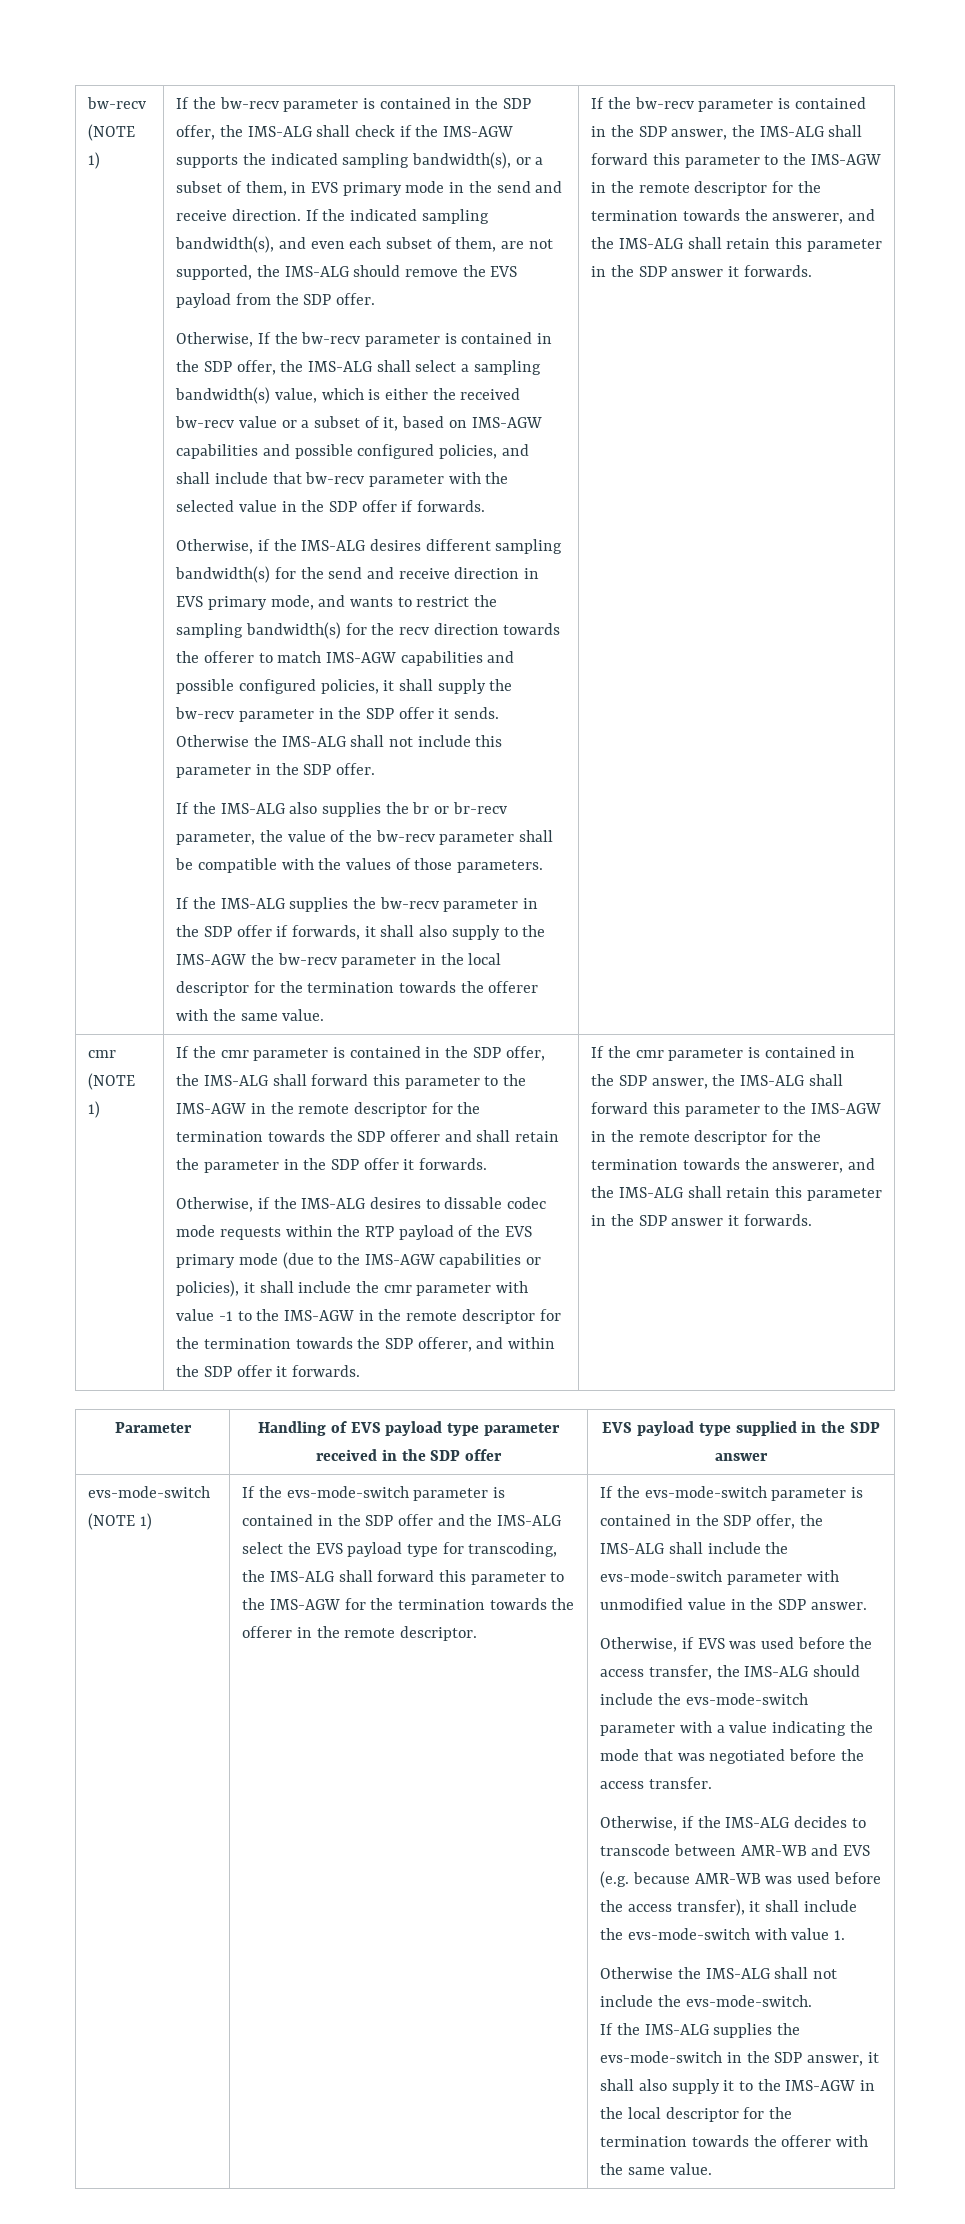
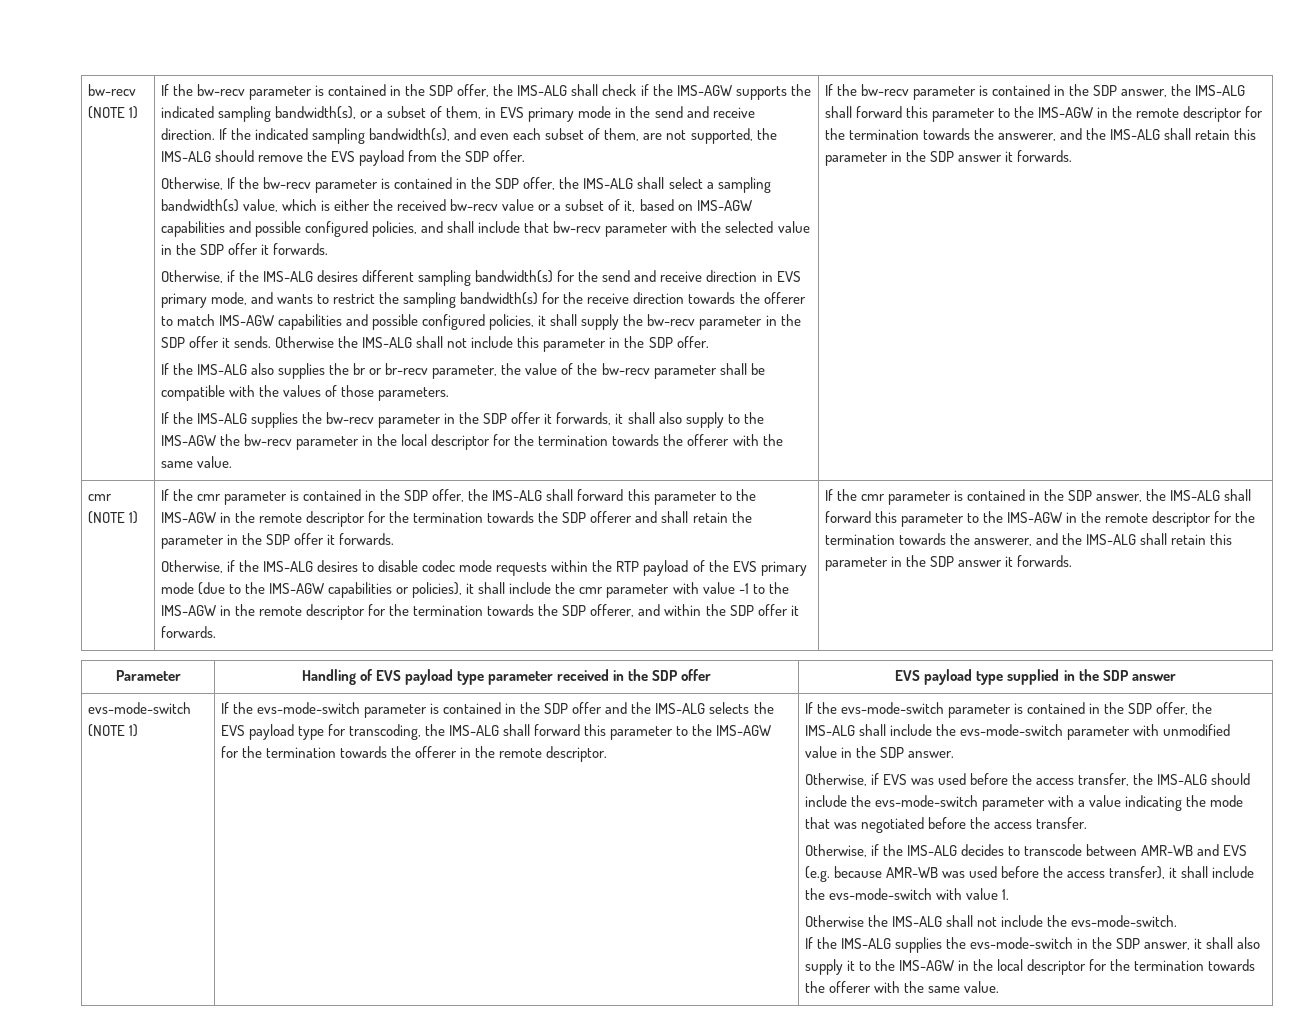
- Otherwise, If the bw-recv parameter is contained in the SDP offer, the IMS-ALG shall select a sampling bandwidth(s) value, which is either the received bw-recv value or a subset of it, based on IMS-AGW capabilities and possible configured policies, and shall include that bw-recv parameter with the selected value in the SDP offer if forwards.
+ Otherwise, If the bw-recv parameter is contained in the SDP offer, the IMS-ALG shall select a sampling bandwidth(s) value, which is either the received bw-recv value or a subset of it, based on IMS-AGW capabilities and possible configured policies, and shall include that bw-recv parameter with the selected value in the SDP offer it forwards.
- Otherwise, if the IMS-ALG desires different sampling bandwidth(s) for the send and receive direction in EVS primary mode, and wants to restrict the sampling bandwidth(s) for the recv direction towards the offerer to match IMS-AGW capabilities and possible configured policies, it shall supply the bw-recv parameter in the SDP offer it sends.
+ Otherwise, if the IMS-ALG desires different sampling bandwidth(s) for the send and receive direction in EVS primary mode, and wants to restrict the sampling bandwidth(s) for the receive direction towards the offerer to match IMS-AGW capabilities and possible configured policies, it shall supply the bw-recv parameter in the SDP offer it sends.
- If the IMS-ALG supplies the bw-recv parameter in the SDP offer if forwards, it shall also supply to the IMS-AGW the bw-recv parameter in the local descriptor for the termination towards the offerer with the same value.
+ If the IMS-ALG supplies the bw-recv parameter in the SDP offer it forwards, it shall also supply to the IMS-AGW the bw-recv parameter in the local descriptor for the termination towards the offerer with the same value.
- Otherwise, if the IMS-ALG desires to dissable codec mode requests within the RTP payload of the EVS primary mode (due to the IMS-AGW capabilities or policies), it shall include the cmr parameter with value -1 to the IMS-AGW in the remote descriptor for the termination towards the SDP offerer, and within the SDP offer it forwards.
+ Otherwise, if the IMS-ALG desires to disable codec mode requests within the RTP payload of the EVS primary mode (due to the IMS-AGW capabilities or policies), it shall include the cmr parameter with value -1 to the IMS-AGW in the remote descriptor for the termination towards the SDP offerer, and within the SDP offer it forwards.
- If the evs-mode-switch parameter is contained in the SDP offer and the IMS-ALG select the EVS payload type for transcoding, the IMS-ALG shall forward this parameter to the IMS-AGW for the termination towards the offerer in the remote descriptor.
+ If the evs-mode-switch parameter is contained in the SDP offer and the IMS-ALG selects the EVS payload type for transcoding, the IMS-ALG shall forward this parameter to the IMS-AGW for the termination towards the offerer in the remote descriptor.

